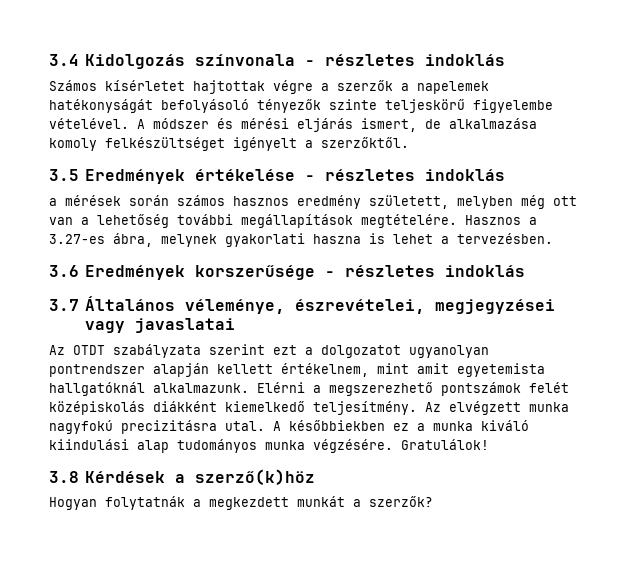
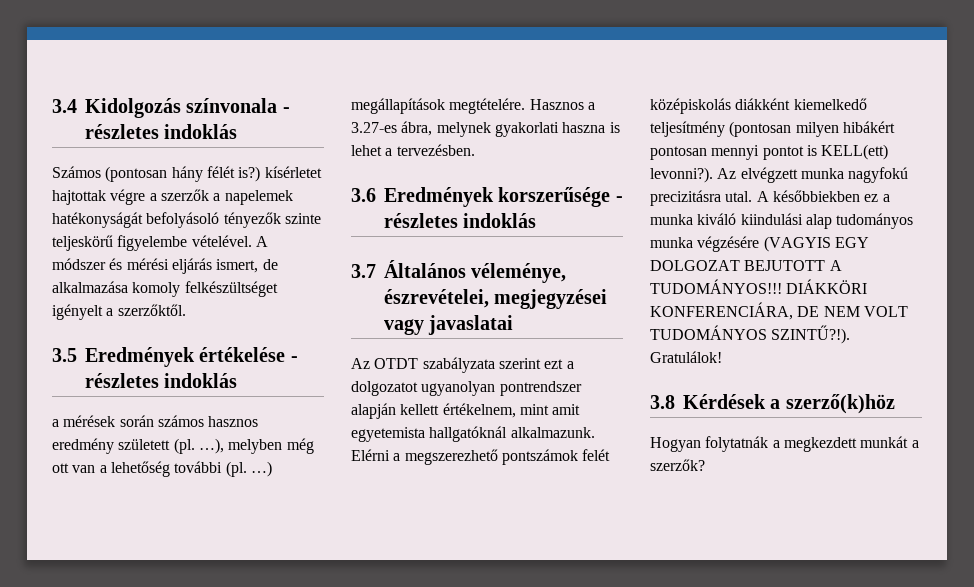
- Számos kísérletet hajtottak végre a szerzők a napelemek hatékonyságát befolyásoló tényezők szinte teljeskörű figyelembe vételével.
+ Számos (pontosan hány félét is?) kísérletet hajtottak végre a szerzők a napelemek hatékonyságát befolyásoló tényezők szinte teljeskörű figyelembe vételével.
- a mérések során számos hasznos eredmény született, melyben még ott van a lehetőség további megállapítások megtételére.
+ a mérések során számos hasznos eredmény született (pl. …), melyben még ott van a lehetőség további (pl. …) megállapítások megtételére.
- Elérni a megszerezhető pontszámok felét középiskolás diákként kiemelkedő teljesítmény.
+ Elérni a megszerezhető pontszámok felét középiskolás diákként kiemelkedő teljesítmény (pontosan milyen hibákért pontosan mennyi pontot is KELL(ett) levonni?).
- A későbbiekben ez a munka kiváló kiindulási alap tudományos munka végzésére.
+ A későbbiekben ez a munka kiváló kiindulási alap tudományos munka végzésére (VAGYIS EGY DOLGOZAT BEJUTOTT A TUDOMÁNYOS!!! DIÁKKÖRI KONFERENCIÁRA, DE NEM VOLT TUDOMÁNYOS SZINTŰ?!).

